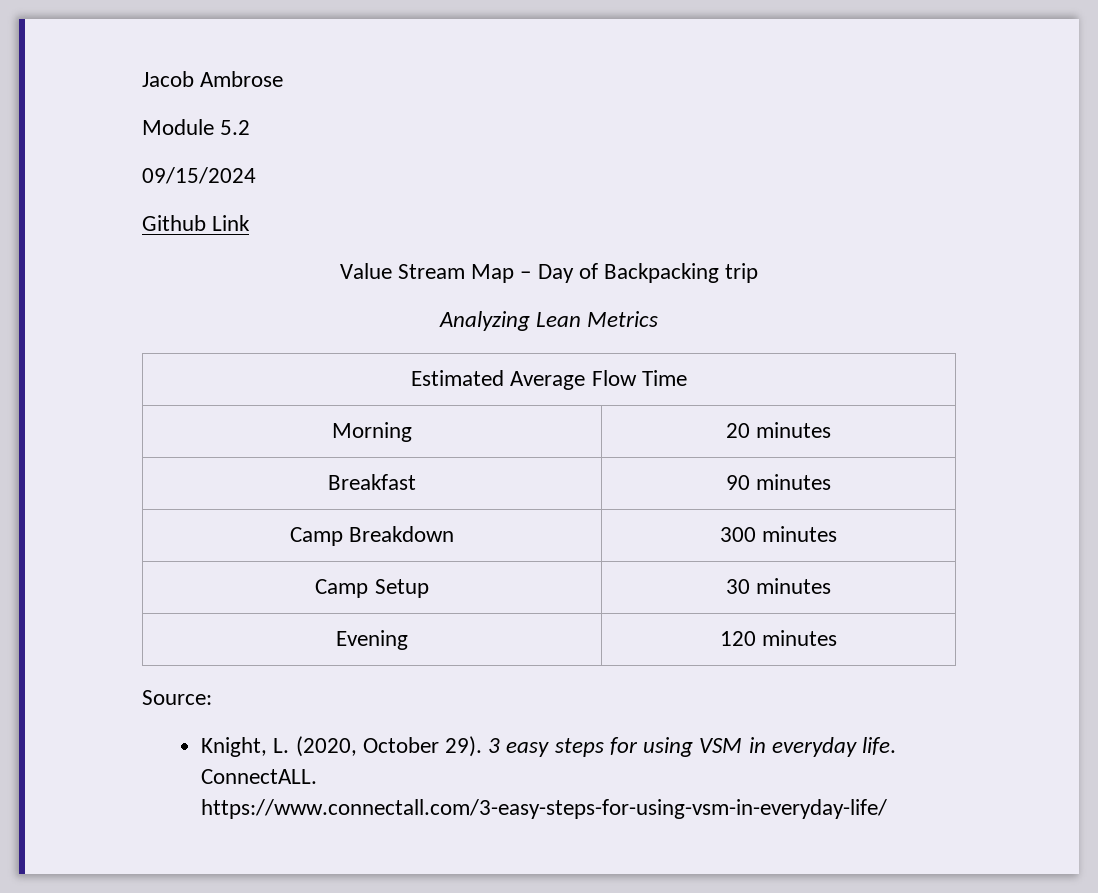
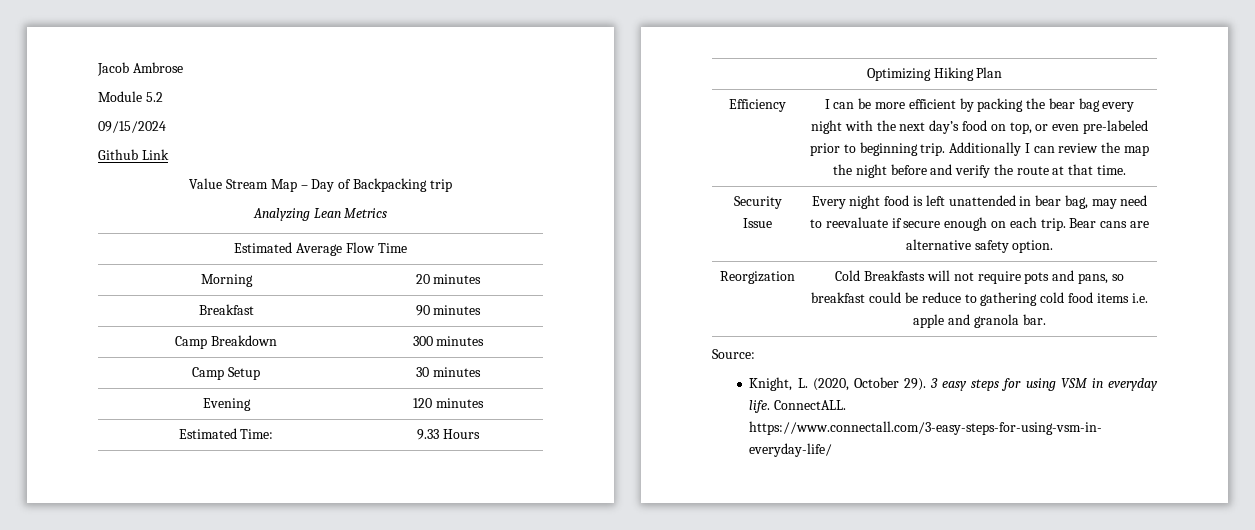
+ Estimated Time: | 9.33 Hours
+ Optimizing Hiking Plan
+ Efficiency | I can be more efficient by packing the bear bag every night with the next day’s food on top, or even pre-labeled prior to beginning trip. Additionally I can review the map the night before and verify the route at that time.
+ Security Issue | Every night food is left unattended in bear bag, may need to reevaluate if secure enough on each trip. Bear cans are alternative safety option.
+ Reorgization | Cold Breakfasts will not require pots and pans, so breakfast could be reduce to gathering cold food items i.e. apple and granola bar.

